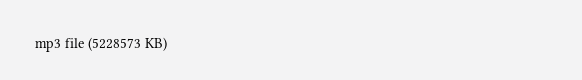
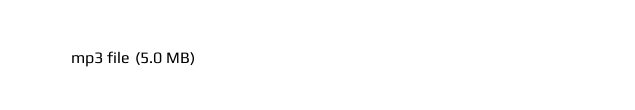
- mp3 file (5228573 KB)
+ mp3 file (5.0 MB)

